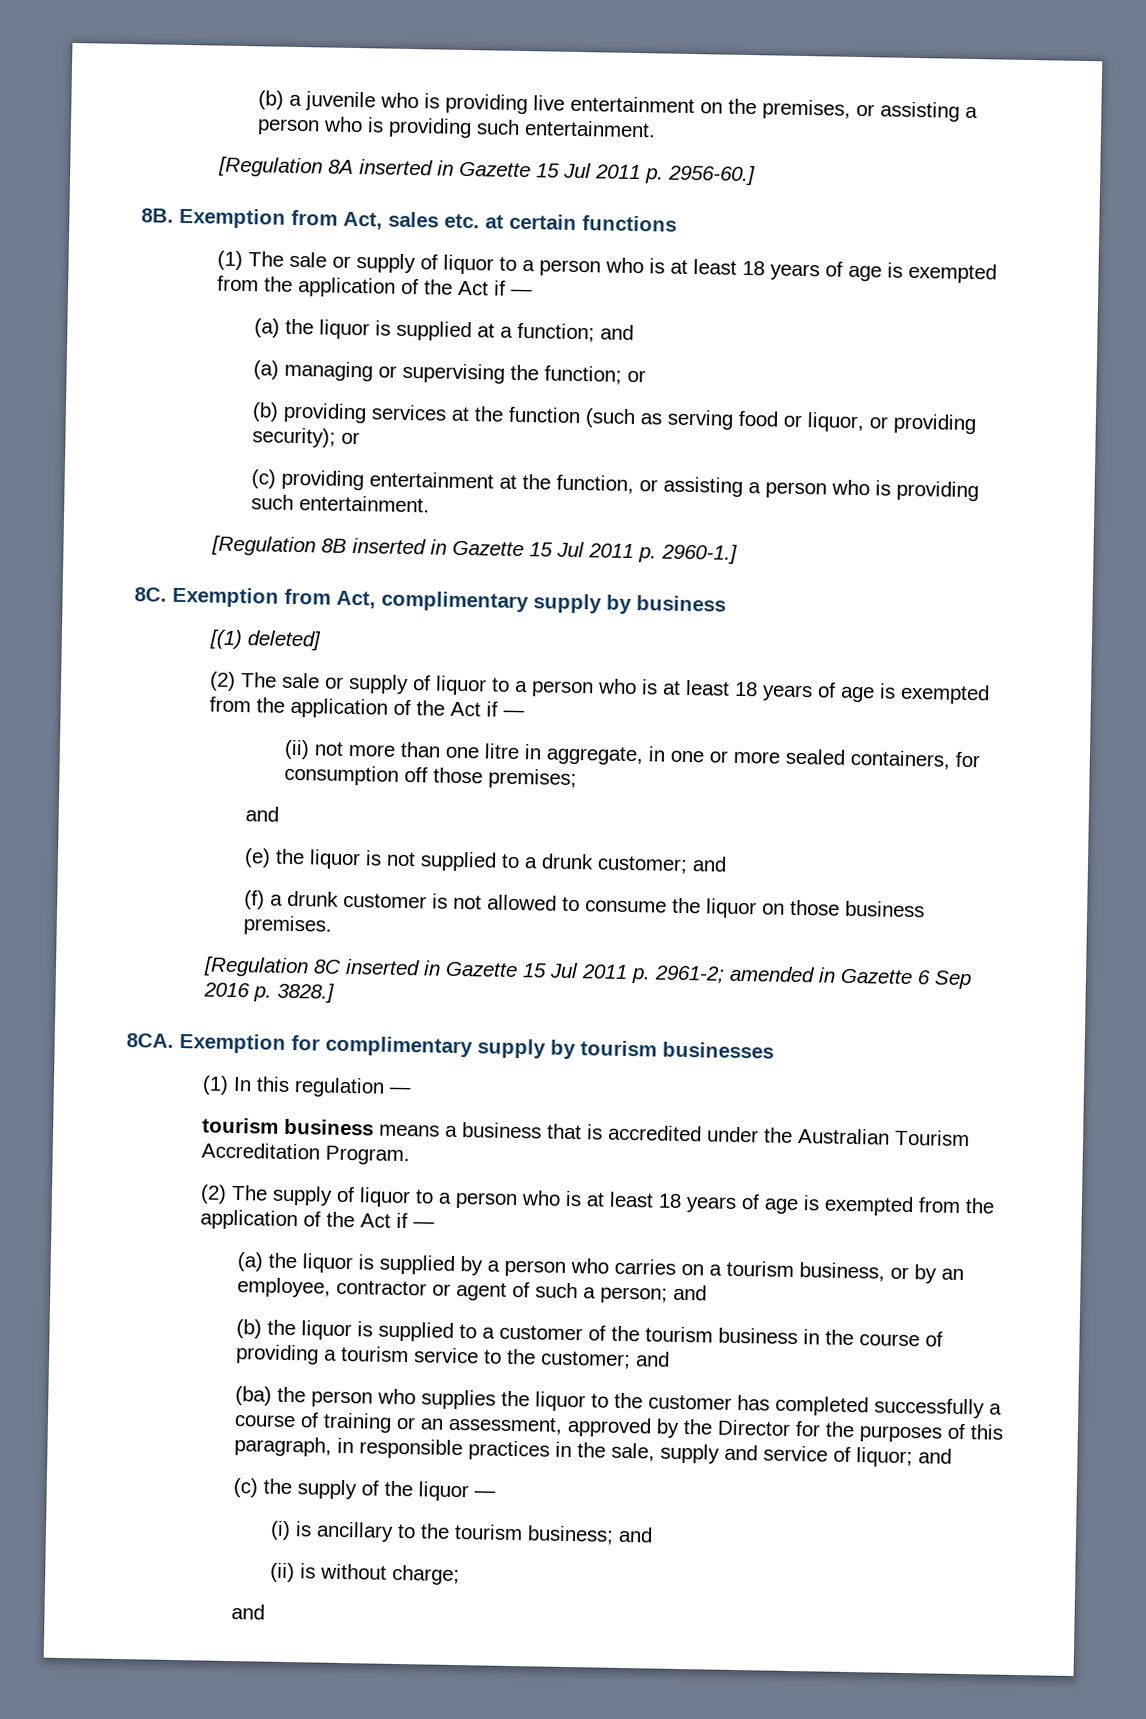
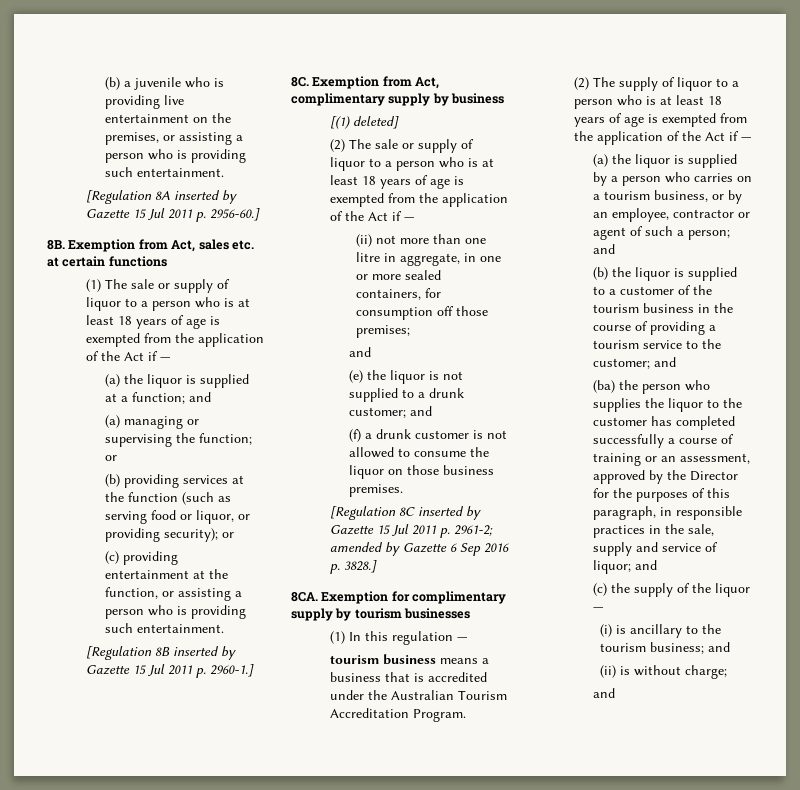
- [Regulation 8A inserted in Gazette 15 Jul 2011 p. 2956-60.]
+ [Regulation 8A inserted by Gazette 15 Jul 2011 p. 2956-60.]
- [Regulation 8B inserted in Gazette 15 Jul 2011 p. 2960-1.]
+ [Regulation 8B inserted by Gazette 15 Jul 2011 p. 2960-1.]
- [Regulation 8C inserted in Gazette 15 Jul 2011 p. 2961-2; amended in Gazette 6 Sep 2016 p. 3828.]
+ [Regulation 8C inserted by Gazette 15 Jul 2011 p. 2961-2; amended by Gazette 6 Sep 2016 p. 3828.]

